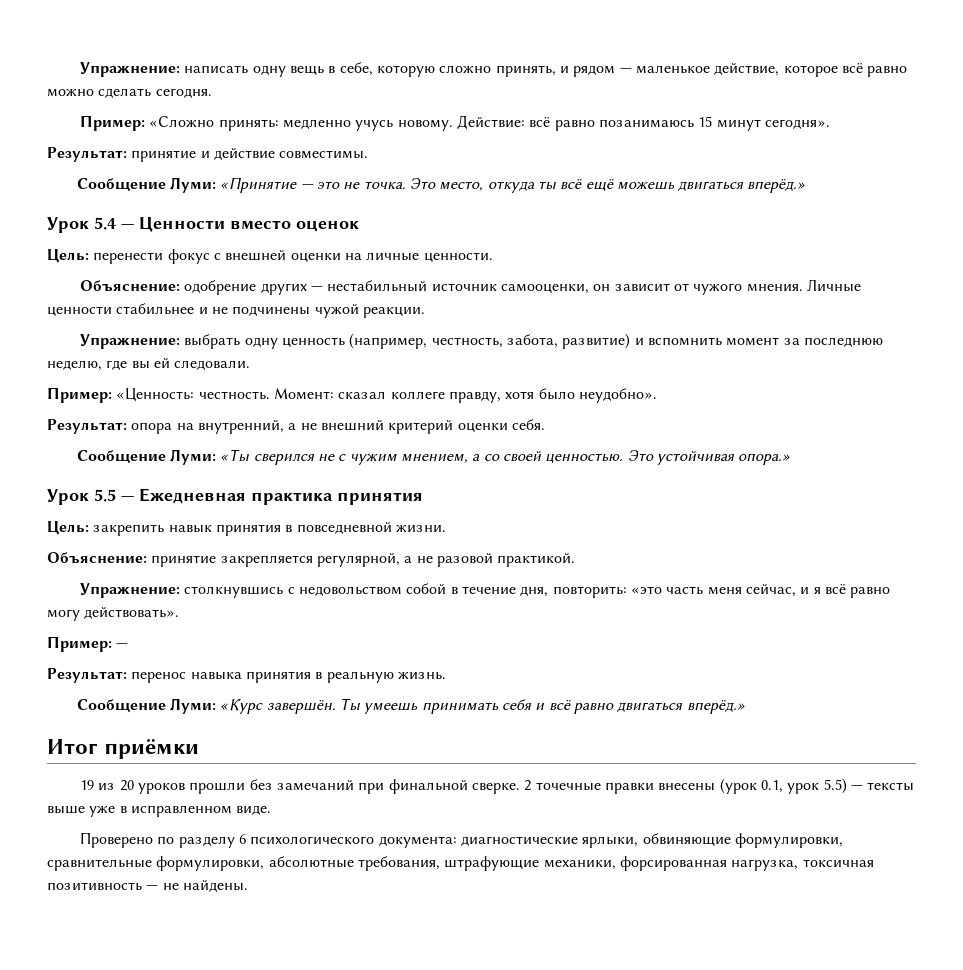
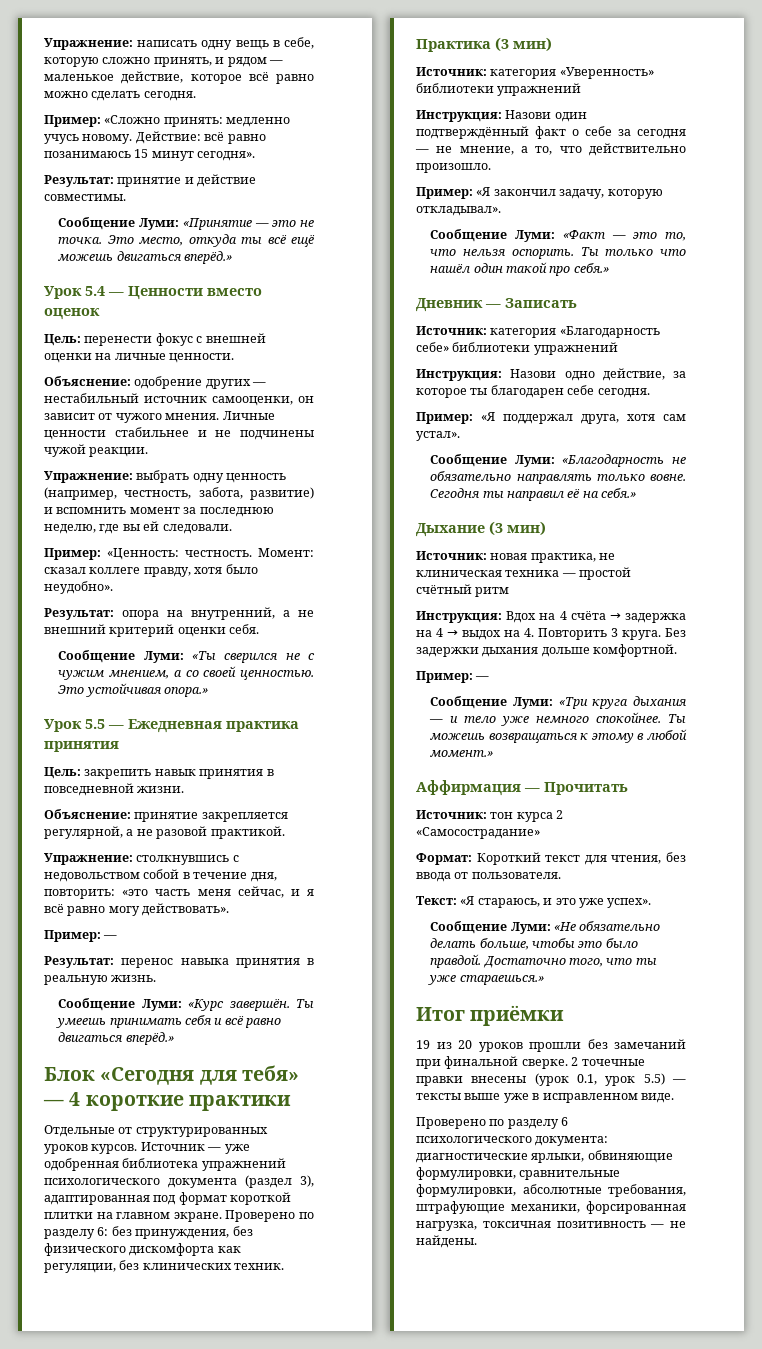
+ Блок «Сегодня для тебя» — 4 короткие практики
+ Отдельные от структурированных уроков курсов. Источник — уже одобренная библиотека упражнений психологического документа (раздел 3), адаптированная под формат короткой плитки на главном экране. Проверено по разделу 6: без принуждения, без физического дискомфорта как регуляции, без клинических техник.
+ Практика (3 мин)
+ Источник: категория «Уверенность» библиотеки упражнений
+ Инструкция: Назови один подтверждённый факт о себе за сегодня — не мнение, а то, что действительно произошло.
+ Пример: «Я закончил задачу, которую откладывал».
+ Сообщение Луми: «Факт — это то, что нельзя оспорить. Ты только что нашёл один такой про себя.»
+ Дневник — Записать
+ Источник: категория «Благодарность себе» библиотеки упражнений
+ Инструкция: Назови одно действие, за которое ты благодарен себе сегодня.
+ Пример: «Я поддержал друга, хотя сам устал».
+ Сообщение Луми: «Благодарность не обязательно направлять только вовне. Сегодня ты направил её на себя.»
+ Дыхание (3 мин)
+ Источник: новая практика, не клиническая техника — простой счётный ритм
+ Инструкция: Вдох на 4 счёта → задержка на 4 → выдох на 4. Повторить 3 круга. Без задержки дыхания дольше комфортной.
+ Пример: —
+ Сообщение Луми: «Три круга дыхания — и тело уже немного спокойнее. Ты можешь возвращаться к этому в любой момент.»
+ Аффирмация — Прочитать
+ Источник: тон курса 2 «Самосострадание»
+ Формат: Короткий текст для чтения, без ввода от пользователя.
+ Текст: «Я стараюсь, и это уже успех».
+ Сообщение Луми: «Не обязательно делать больше, чтобы это было правдой. Достаточно того, что ты уже стараешься.»

